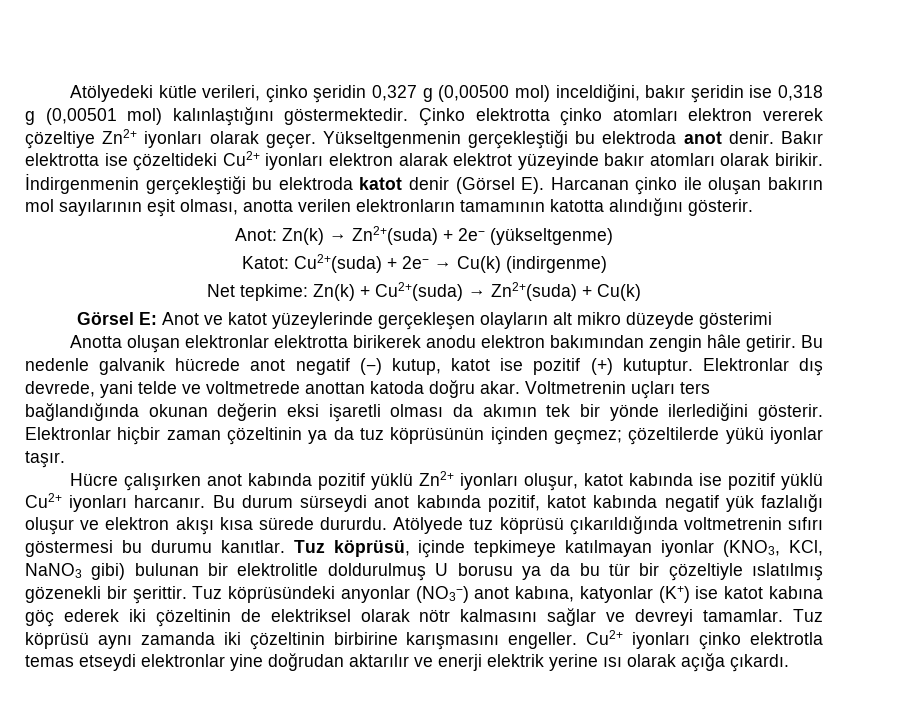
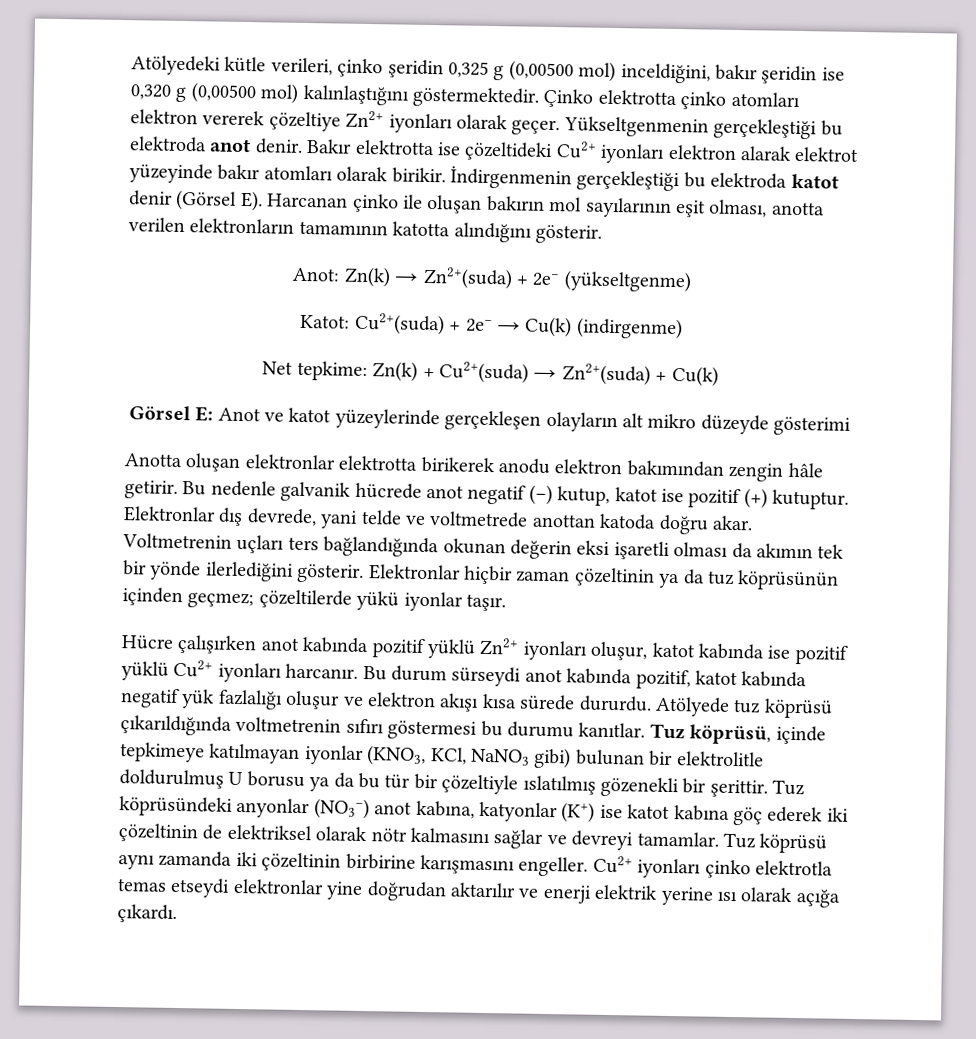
- Atölyedeki kütle verileri, çinko şeridin 0,327 g (0,00500 mol) inceldiğini, bakır şeridin ise 0,318 g (0,00501 mol) kalınlaştığını göstermektedir.
+ Atölyedeki kütle verileri, çinko şeridin 0,325 g (0,00500 mol) inceldiğini, bakır şeridin ise 0,320 g (0,00500 mol) kalınlaştığını göstermektedir.

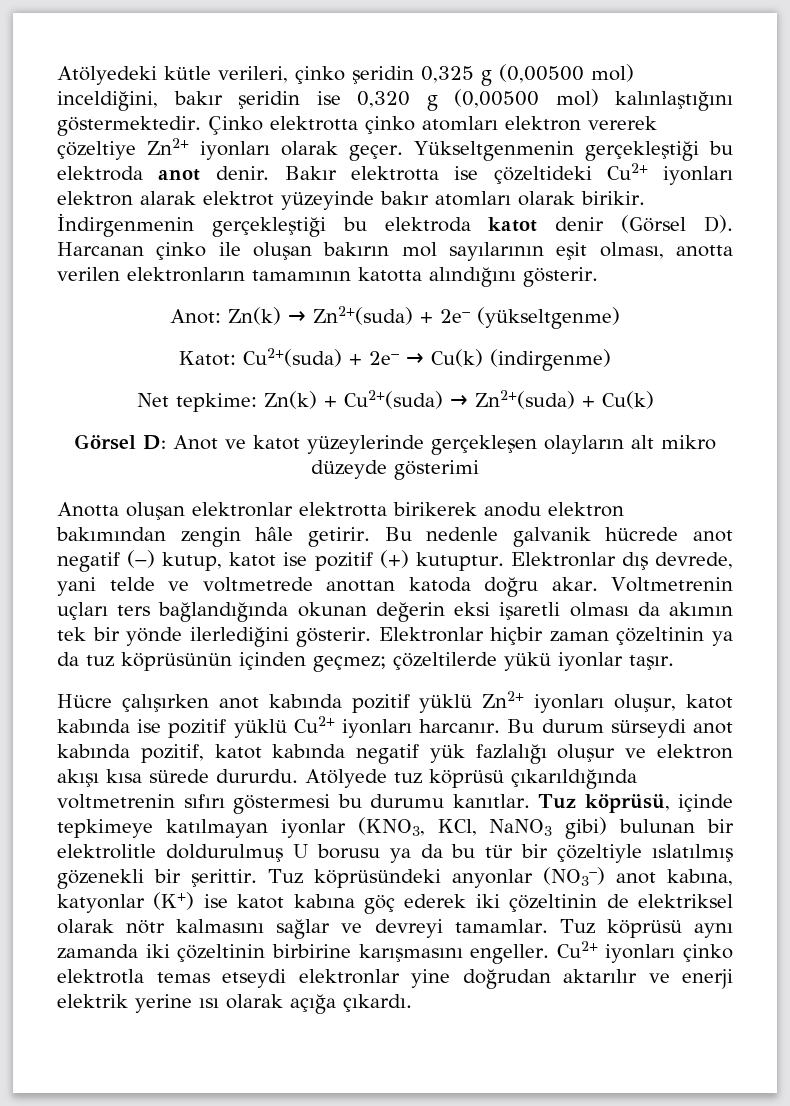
- İndirgenmenin gerçekleştiği bu elektroda katot denir (Görsel E). Harcanan çinko ile oluşan bakırın mol sayılarının eşit olması, anotta verilen elektronların tamamının katotta alındığını gösterir.
+ İndirgenmenin gerçekleştiği bu elektroda katot denir (Görsel D). Harcanan çinko ile oluşan bakırın mol sayılarının eşit olması, anotta verilen elektronların tamamının katotta alındığını gösterir.
- Görsel E: Anot ve katot yüzeylerinde gerçekleşen olayların alt mikro düzeyde gösterimi
+ Görsel D: Anot ve katot yüzeylerinde gerçekleşen olayların alt mikro düzeyde gösterimi

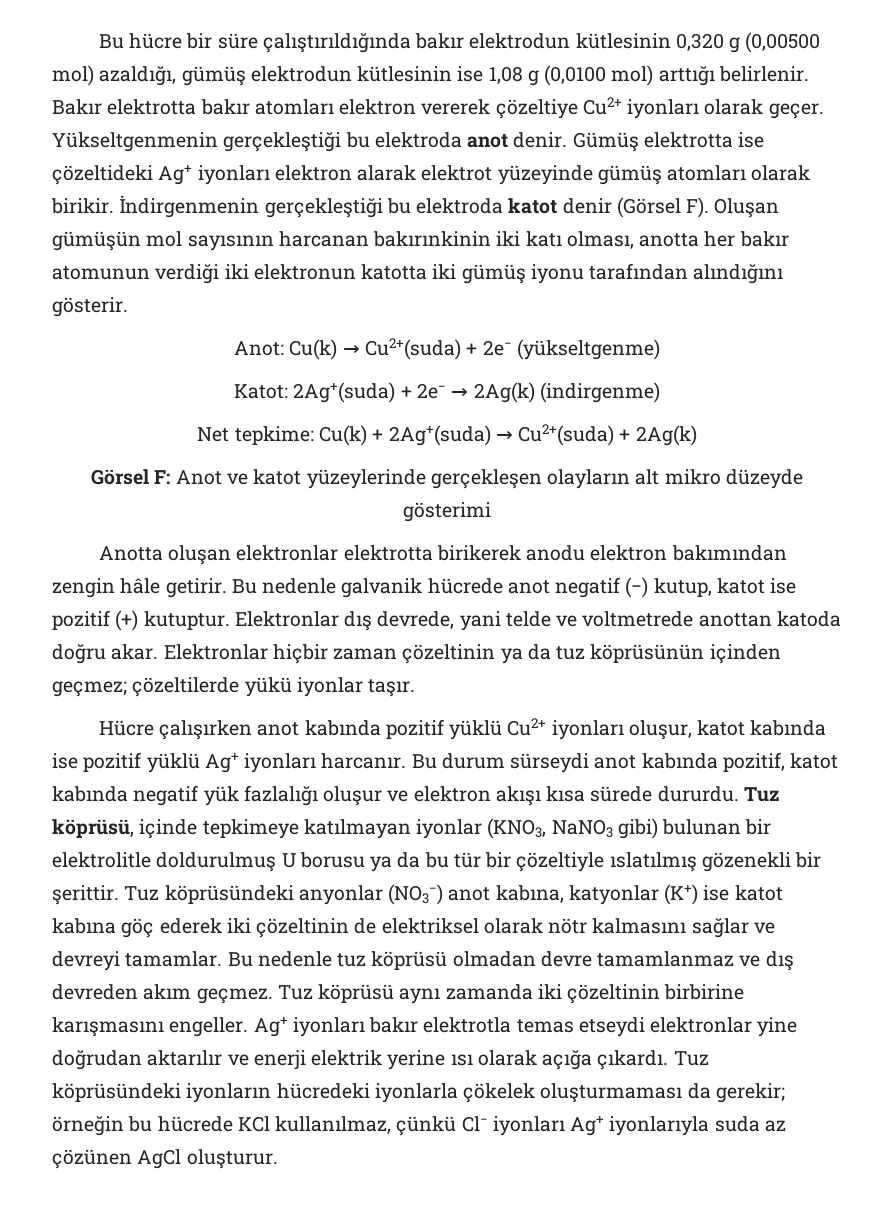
- Atölyedeki kütle verileri, çinko şeridin 0,325 g (0,00500 mol) inceldiğini, bakır şeridin ise 0,320 g (0,00500 mol) kalınlaştığını göstermektedir. Çinko elektrotta çinko atomları elektron vererek çözeltiye Zn2+ iyonları olarak geçer.
+ Bu hücre bir süre çalıştırıldığında bakır elektrodun kütlesinin 0,320 g (0,00500 mol) azaldığı, gümüş elektrodun kütlesinin ise 1,08 g (0,0100 mol) arttığı belirlenir. Bakır elektrotta bakır atomları elektron vererek çözeltiye Cu2+ iyonları olarak geçer.
- Bakır elektrotta ise çözeltideki Cu2+ iyonları elektron alarak elektrot yüzeyinde bakır atomları olarak birikir.
+ Gümüş elektrotta ise çözeltideki Ag+ iyonları elektron alarak elektrot yüzeyinde gümüş atomları olarak birikir.
- İndirgenmenin gerçekleştiği bu elektroda katot denir (Görsel D). Harcanan çinko ile oluşan bakırın mol sayılarının eşit olması, anotta verilen elektronların tamamının katotta alındığını gösterir.
+ İndirgenmenin gerçekleştiği bu elektroda katot denir (Görsel F). Oluşan gümüşün mol sayısının harcanan bakırınkinin iki katı olması, anotta her bakır atomunun verdiği iki elektronun katotta iki gümüş iyonu tarafından alındığını gösterir.
- Anot: Zn(k) → Zn2+(suda) + 2e− (yükseltgenme)
+ Anot: Cu(k) → Cu2+(suda) + 2e− (yükseltgenme)
- Katot: Cu2+(suda) + 2e− → Cu(k) (indirgenme)
+ Katot: 2Ag+(suda) + 2e− → 2Ag(k) (indirgenme)
- Net tepkime: Zn(k) + Cu2+(suda) → Zn2+(suda) + Cu(k)
+ Net tepkime: Cu(k) + 2Ag+(suda) → Cu2+(suda) + 2Ag(k)
- Görsel D: Anot ve katot yüzeylerinde gerçekleşen olayların alt mikro düzeyde gösterimi
+ Görsel F: Anot ve katot yüzeylerinde gerçekleşen olayların alt mikro düzeyde gösterimi
- Voltmetrenin uçları ters bağlandığında okunan değerin eksi işaretli olması da akımın tek bir yönde ilerlediğini gösterir.
- Hücre çalışırken anot kabında pozitif yüklü Zn2+ iyonları oluşur, katot kabında ise pozitif yüklü Cu2+ iyonları harcanır.
+ Hücre çalışırken anot kabında pozitif yüklü Cu2+ iyonları oluşur, katot kabında ise pozitif yüklü Ag+ iyonları harcanır.
- Atölyede tuz köprüsü çıkarıldığında voltmetrenin sıfırı göstermesi bu durumu kanıtlar.
- Tuz köprüsü, içinde tepkimeye katılmayan iyonlar (KNO3, KCl, NaNO3 gibi) bulunan bir elektrolitle doldurulmuş U borusu ya da bu tür bir çözeltiyle ıslatılmış gözenekli bir şerittir.
+ Tuz köprüsü, içinde tepkimeye katılmayan iyonlar (KNO3, NaNO3 gibi) bulunan bir elektrolitle doldurulmuş U borusu ya da bu tür bir çözeltiyle ıslatılmış gözenekli bir şerittir.
+ Bu nedenle tuz köprüsü olmadan devre tamamlanmaz ve dış devreden akım geçmez.
- Cu2+ iyonları çinko elektrotla temas etseydi elektronlar yine doğrudan aktarılır ve enerji elektrik yerine ısı olarak açığa çıkardı.
+ Ag+ iyonları bakır elektrotla temas etseydi elektronlar yine doğrudan aktarılır ve enerji elektrik yerine ısı olarak açığa çıkardı.
+ Tuz köprüsündeki iyonların hücredeki iyonlarla çökelek oluşturmaması da gerekir; örneğin bu hücrede KCl kullanılmaz, çünkü Cl− iyonları Ag+ iyonlarıyla suda az çözünen AgCl oluşturur.

